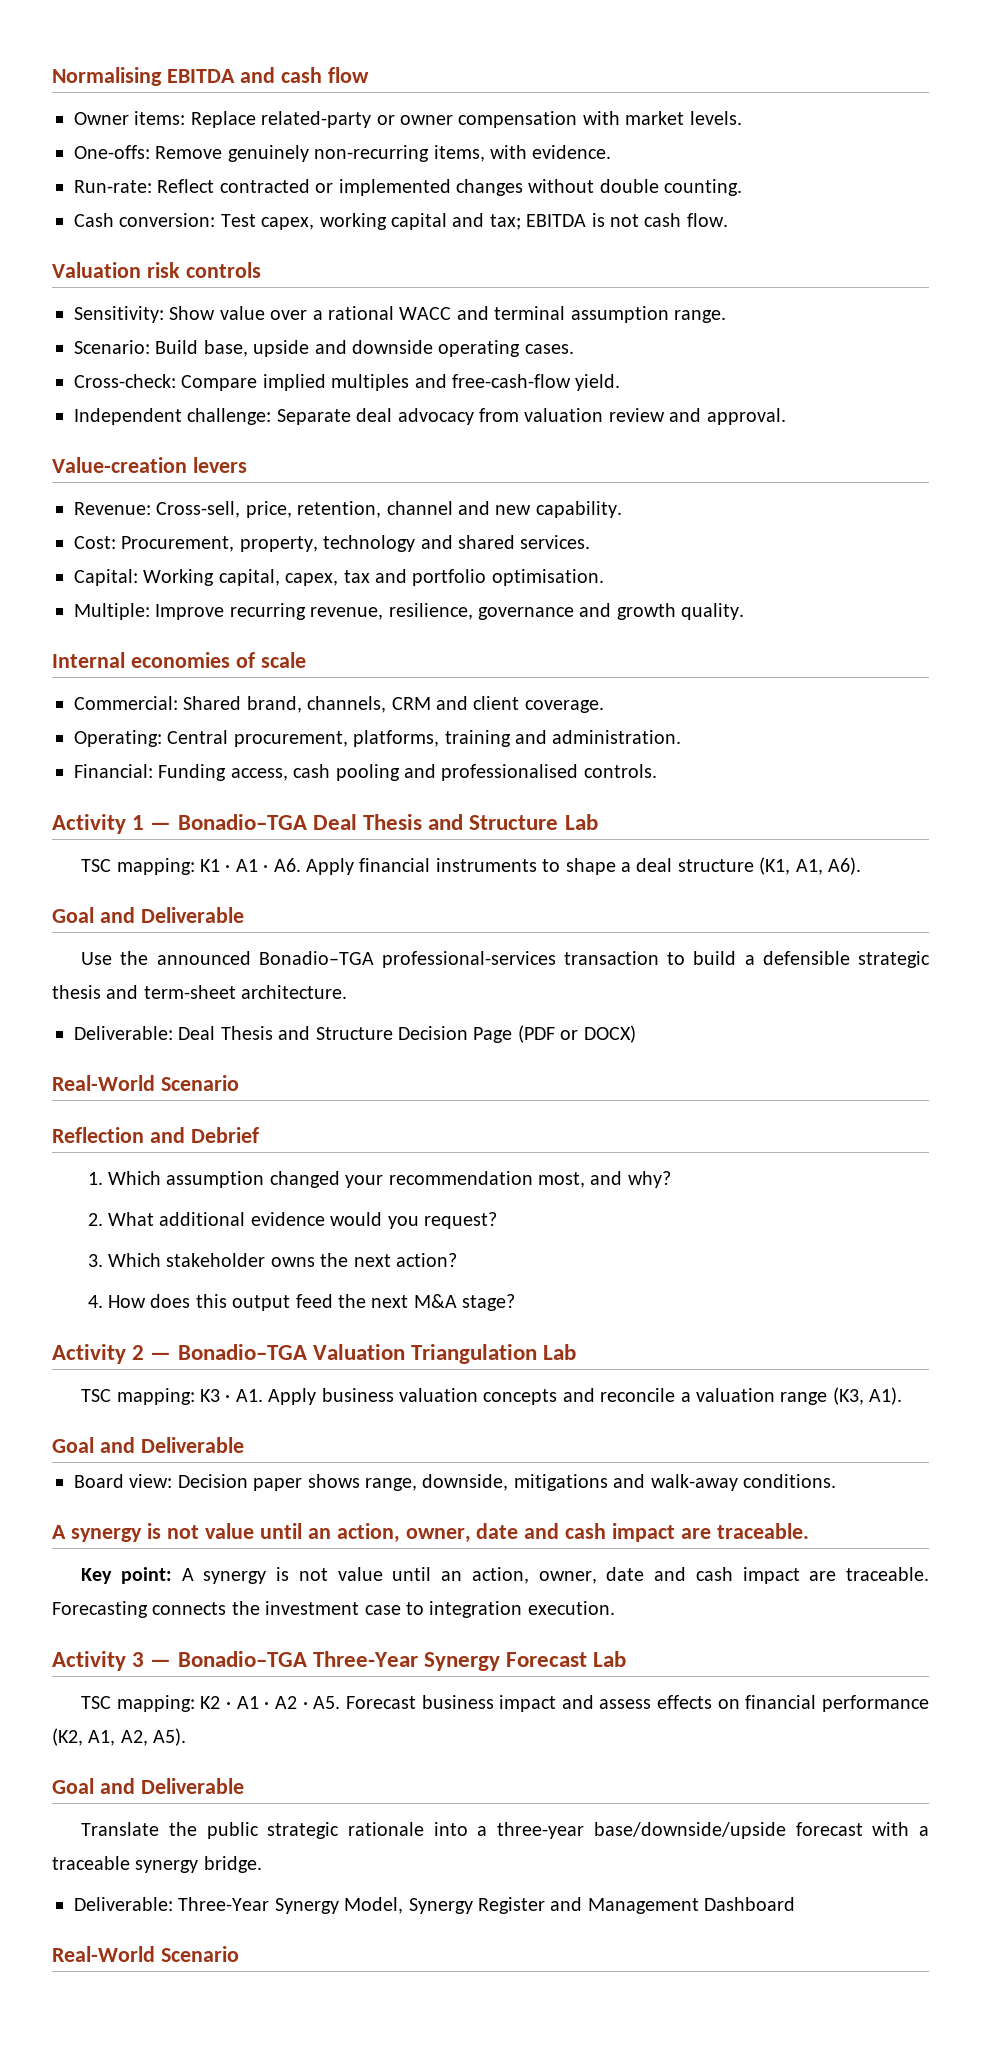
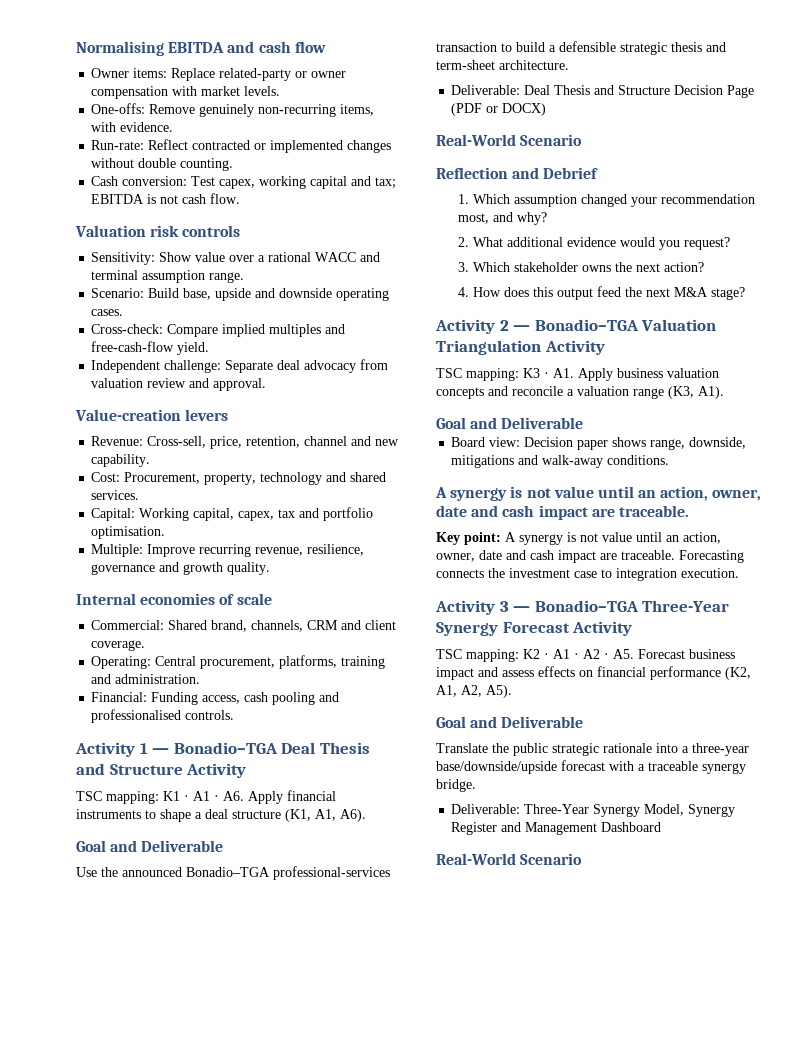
- Activity 1 — Bonadio–TGA Deal Thesis and Structure Lab
+ Activity 1 — Bonadio–TGA Deal Thesis and Structure Activity
- Activity 2 — Bonadio–TGA Valuation Triangulation Lab
+ Activity 2 — Bonadio–TGA Valuation Triangulation Activity
- Activity 3 — Bonadio–TGA Three-Year Synergy Forecast Lab
+ Activity 3 — Bonadio–TGA Three-Year Synergy Forecast Activity

